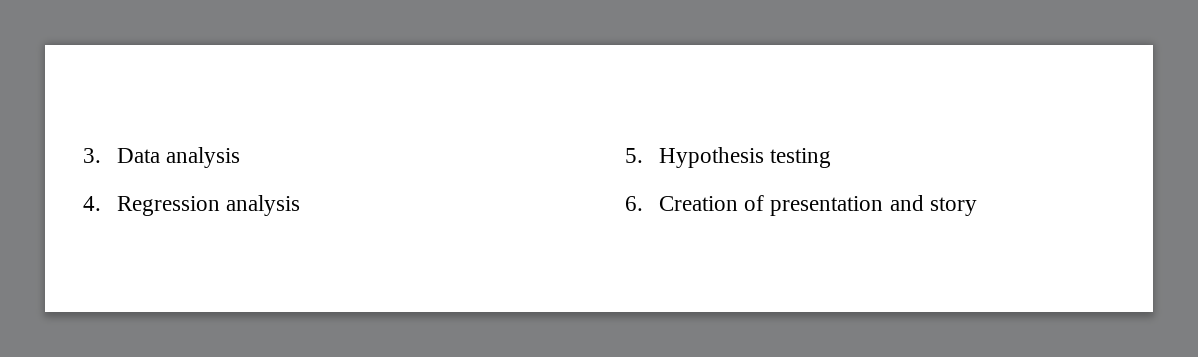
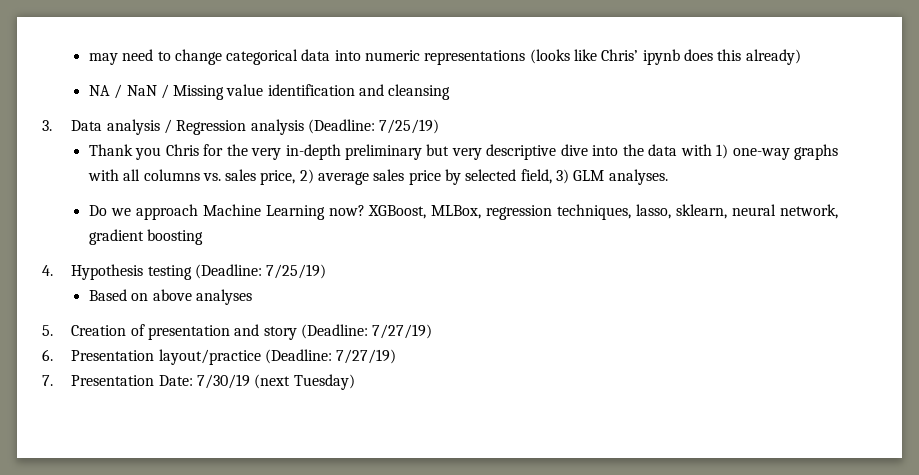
+ may need to change categorical data into numeric representations (looks like Chris’ ipynb does this already)
+ NA / NaN / Missing value identification and cleansing
- 3. Data analysis
- 4. Regression analysis
- 5. Hypothesis testing
- 6. Creation of presentation and story
+ 3. Data analysis / Regression analysis (Deadline: 7/25/19)
+ Thank you Chris for the very in-depth preliminary but very descriptive dive into the data with 1) one-way graphs with all columns vs. sales price, 2) average sales price by selected field, 3) GLM analyses.
+ Do we approach Machine Learning now? XGBoost, MLBox, regression techniques, lasso, sklearn, neural network, gradient boosting
+ 4. Hypothesis testing (Deadline: 7/25/19)
+ Based on above analyses
+ 5. Creation of presentation and story (Deadline: 7/27/19)
+ 6. Presentation layout/practice (Deadline: 7/27/19)
+ 7. Presentation Date: 7/30/19 (next Tuesday)

